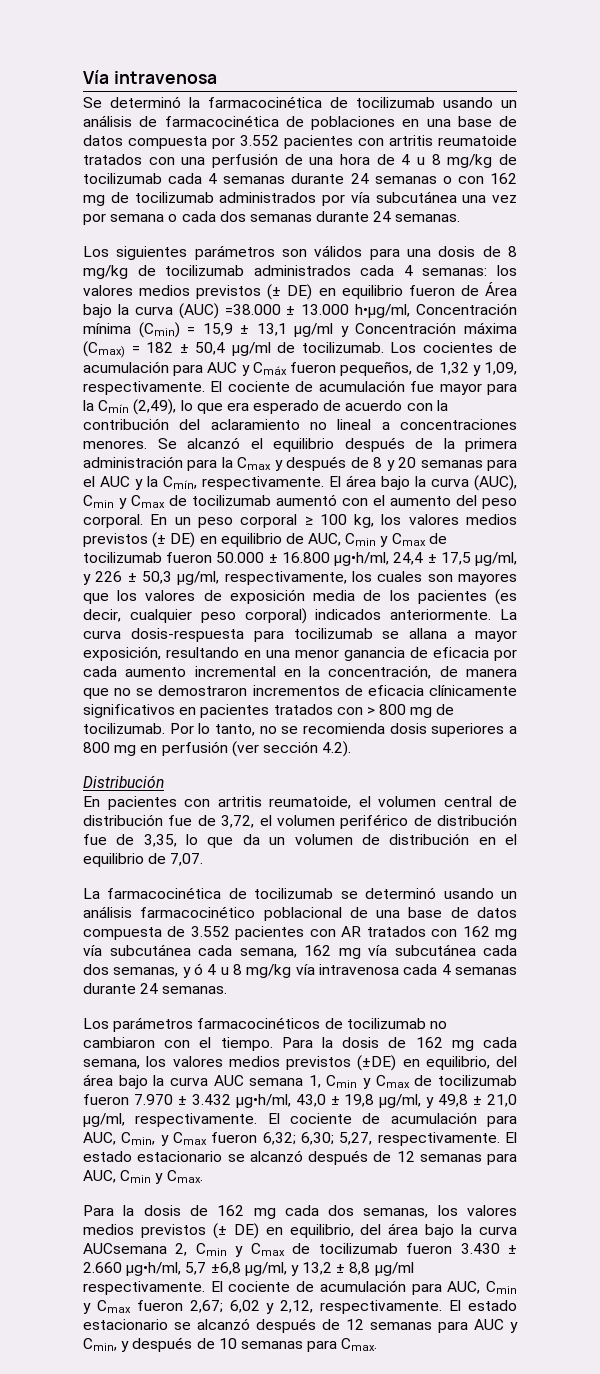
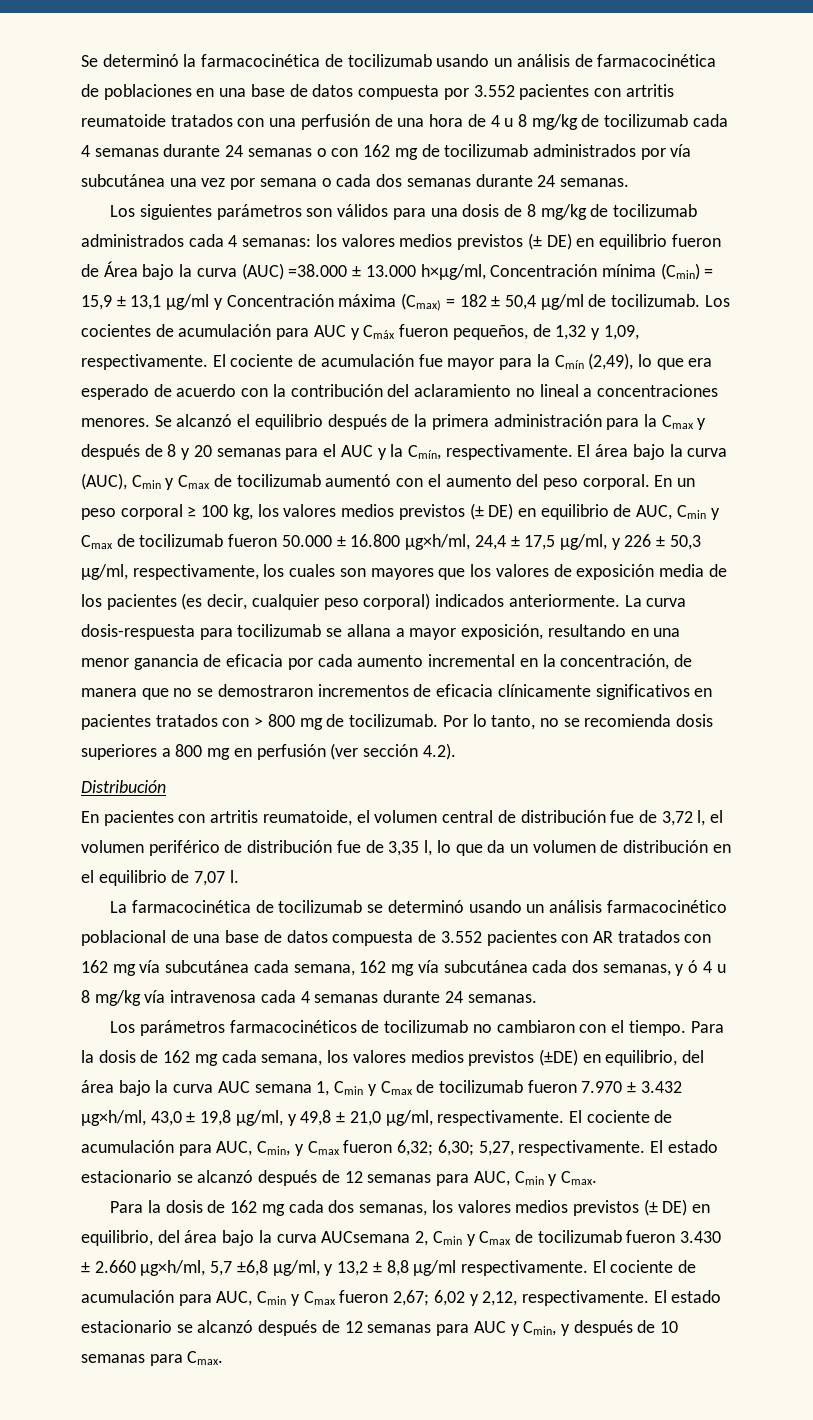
- Vía intravenosa
- Los siguientes parámetros son válidos para una dosis de 8 mg/kg de tocilizumab administrados cada 4 semanas: los valores medios previstos (± DE) en equilibrio fueron de Área bajo la curva (AUC) =38.000 ± 13.000 h•µg/ml, Concentración mínima (Cmin) = 15,9 ± 13,1 µg/ml y Concentración máxima (Cmax) = 182 ± 50,4 µg/ml de tocilizumab.
+ Los siguientes parámetros son válidos para una dosis de 8 mg/kg de tocilizumab administrados cada 4 semanas: los valores medios previstos (± DE) en equilibrio fueron de Área bajo la curva (AUC) =38.000 ± 13.000 h×µg/ml, Concentración mínima (Cmin) = 15,9 ± 13,1 µg/ml y Concentración máxima (Cmax) = 182 ± 50,4 µg/ml de tocilizumab.
- En un peso corporal ≥ 100 kg, los valores medios previstos (± DE) en equilibrio de AUC, Cmin y Cmax de tocilizumab fueron 50.000 ± 16.800 μg•h/ml, 24,4 ± 17,5 μg/ml, y 226 ± 50,3 µg/ml, respectivamente, los cuales son mayores que los valores de exposición media de los pacientes (es decir, cualquier peso corporal) indicados anteriormente.
+ En un peso corporal ≥ 100 kg, los valores medios previstos (± DE) en equilibrio de AUC, Cmin y Cmax de tocilizumab fueron 50.000 ± 16.800 μg×h/ml, 24,4 ± 17,5 μg/ml, y 226 ± 50,3 µg/ml, respectivamente, los cuales son mayores que los valores de exposición media de los pacientes (es decir, cualquier peso corporal) indicados anteriormente.
- En pacientes con artritis reumatoide, el volumen central de distribución fue de 3,72, el volumen periférico de distribución fue de 3,35, lo que da un volumen de distribución en el equilibrio de 7,07.
+ En pacientes con artritis reumatoide, el volumen central de distribución fue de 3,72 l, el volumen periférico de distribución fue de 3,35 l, lo que da un volumen de distribución en el equilibrio de 7,07 l.
- Para la dosis de 162 mg cada semana, los valores medios previstos (±DE) en equilibrio, del área bajo la curva AUC semana 1, Cmin y Cmax de tocilizumab fueron 7.970 ± 3.432 µg•h/ml, 43,0 ± 19,8 µg/ml, y 49,8 ± 21,0 µg/ml, respectivamente.
+ Para la dosis de 162 mg cada semana, los valores medios previstos (±DE) en equilibrio, del área bajo la curva AUC semana 1, Cmin y Cmax de tocilizumab fueron 7.970 ± 3.432 µg×h/ml, 43,0 ± 19,8 µg/ml, y 49,8 ± 21,0 µg/ml, respectivamente.
- Para la dosis de 162 mg cada dos semanas, los valores medios previstos (± DE) en equilibrio, del área bajo la curva AUCsemana 2, Cmin y Cmax de tocilizumab fueron 3.430 ± 2.660 µg•h/ml, 5,7 ±6,8 µg/ml, y 13,2 ± 8,8 µg/ml respectivamente.
+ Para la dosis de 162 mg cada dos semanas, los valores medios previstos (± DE) en equilibrio, del área bajo la curva AUCsemana 2, Cmin y Cmax de tocilizumab fueron 3.430 ± 2.660 µg×h/ml, 5,7 ±6,8 µg/ml, y 13,2 ± 8,8 µg/ml respectivamente.

